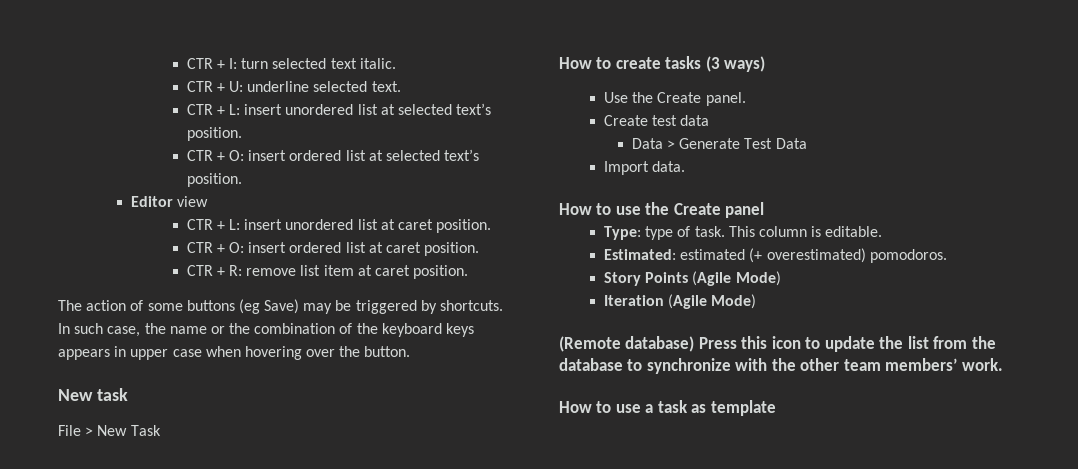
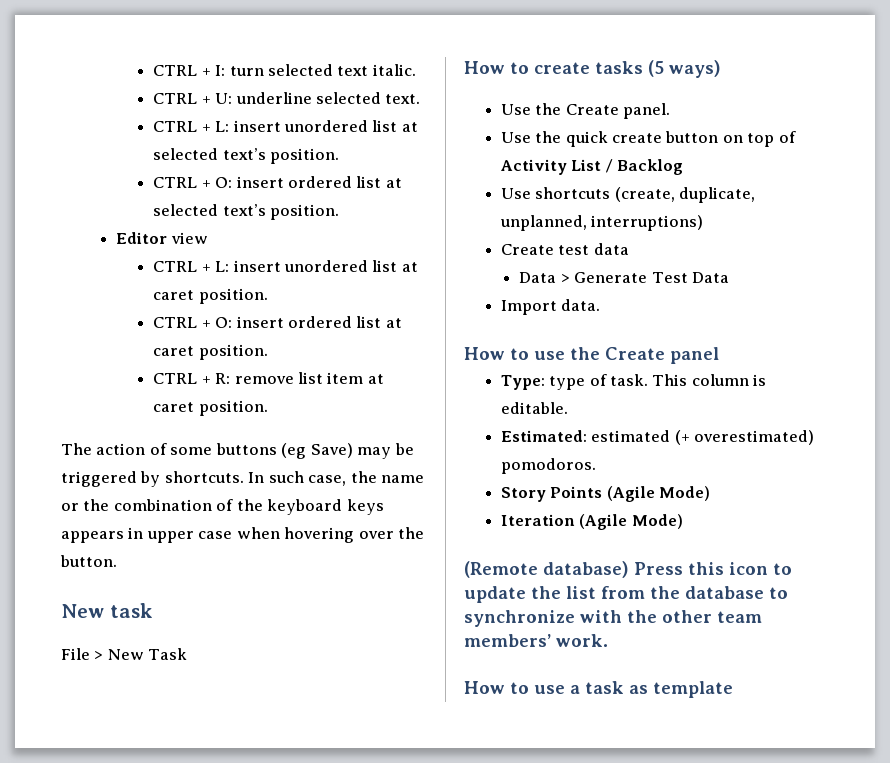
- CTR + I: turn selected text italic.
+ CTRL + I: turn selected text italic.
- CTR + U: underline selected text.
+ CTRL + U: underline selected text.
- CTR + L: insert unordered list at selected text’s position.
+ CTRL + L: insert unordered list at selected text’s position.
- CTR + O: insert ordered list at selected text’s position.
+ CTRL + O: insert ordered list at selected text’s position.
- CTR + L: insert unordered list at caret position.
+ CTRL + L: insert unordered list at caret position.
- CTR + O: insert ordered list at caret position.
+ CTRL + O: insert ordered list at caret position.
- CTR + R: remove list item at caret position.
+ CTRL + R: remove list item at caret position.
- How to create tasks (3 ways)
+ How to create tasks (5 ways)
+ Use the quick create button on top of Activity List / Backlog
+ Use shortcuts (create, duplicate, unplanned, interruptions)

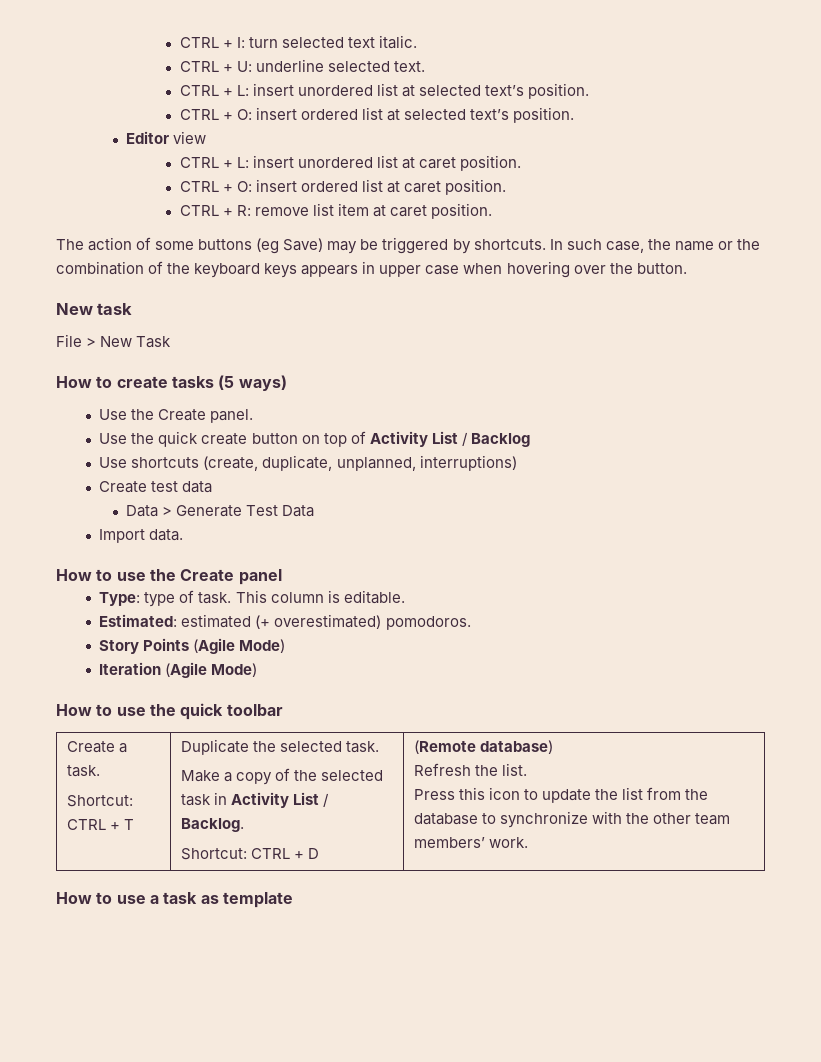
+ How to use the quick toolbar
+ Create a task.
+ Shortcut: CTRL + T | Duplicate the selected task.
+ Make a copy of the selected task in Activity List / Backlog.
+ Shortcut: CTRL + D
- (Remote database) Press this icon to update the list from the database to synchronize with the other team members’ work.
+ (Remote database)
+ Refresh the list.
+ Press this icon to update the list from the database to synchronize with the other team members’ work.

